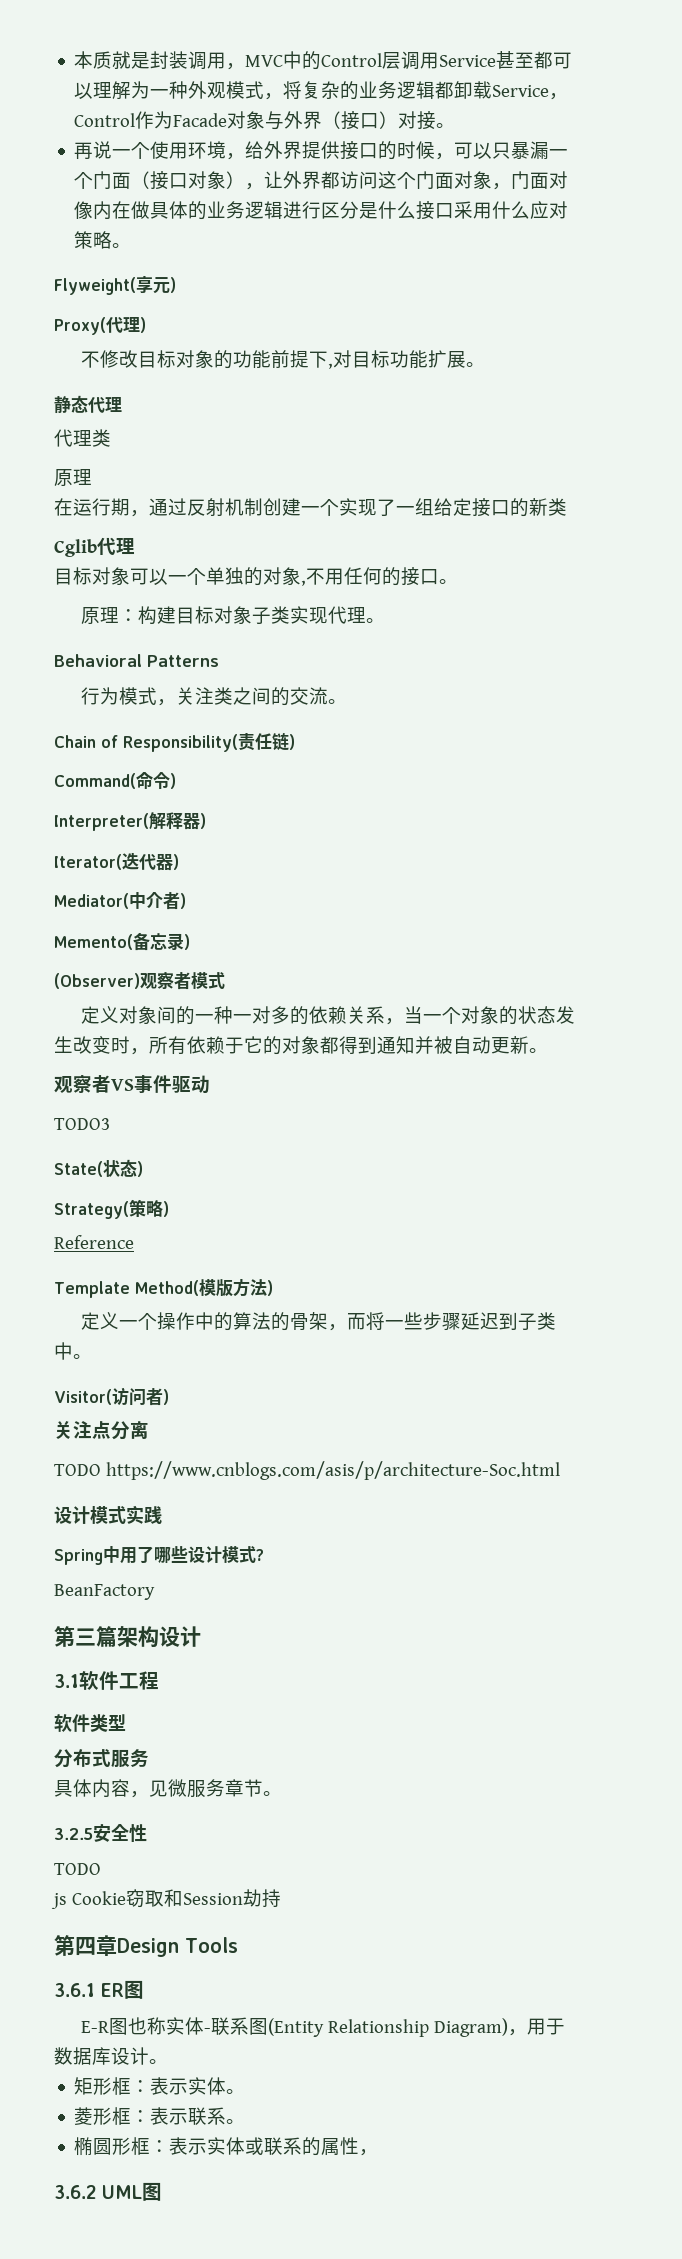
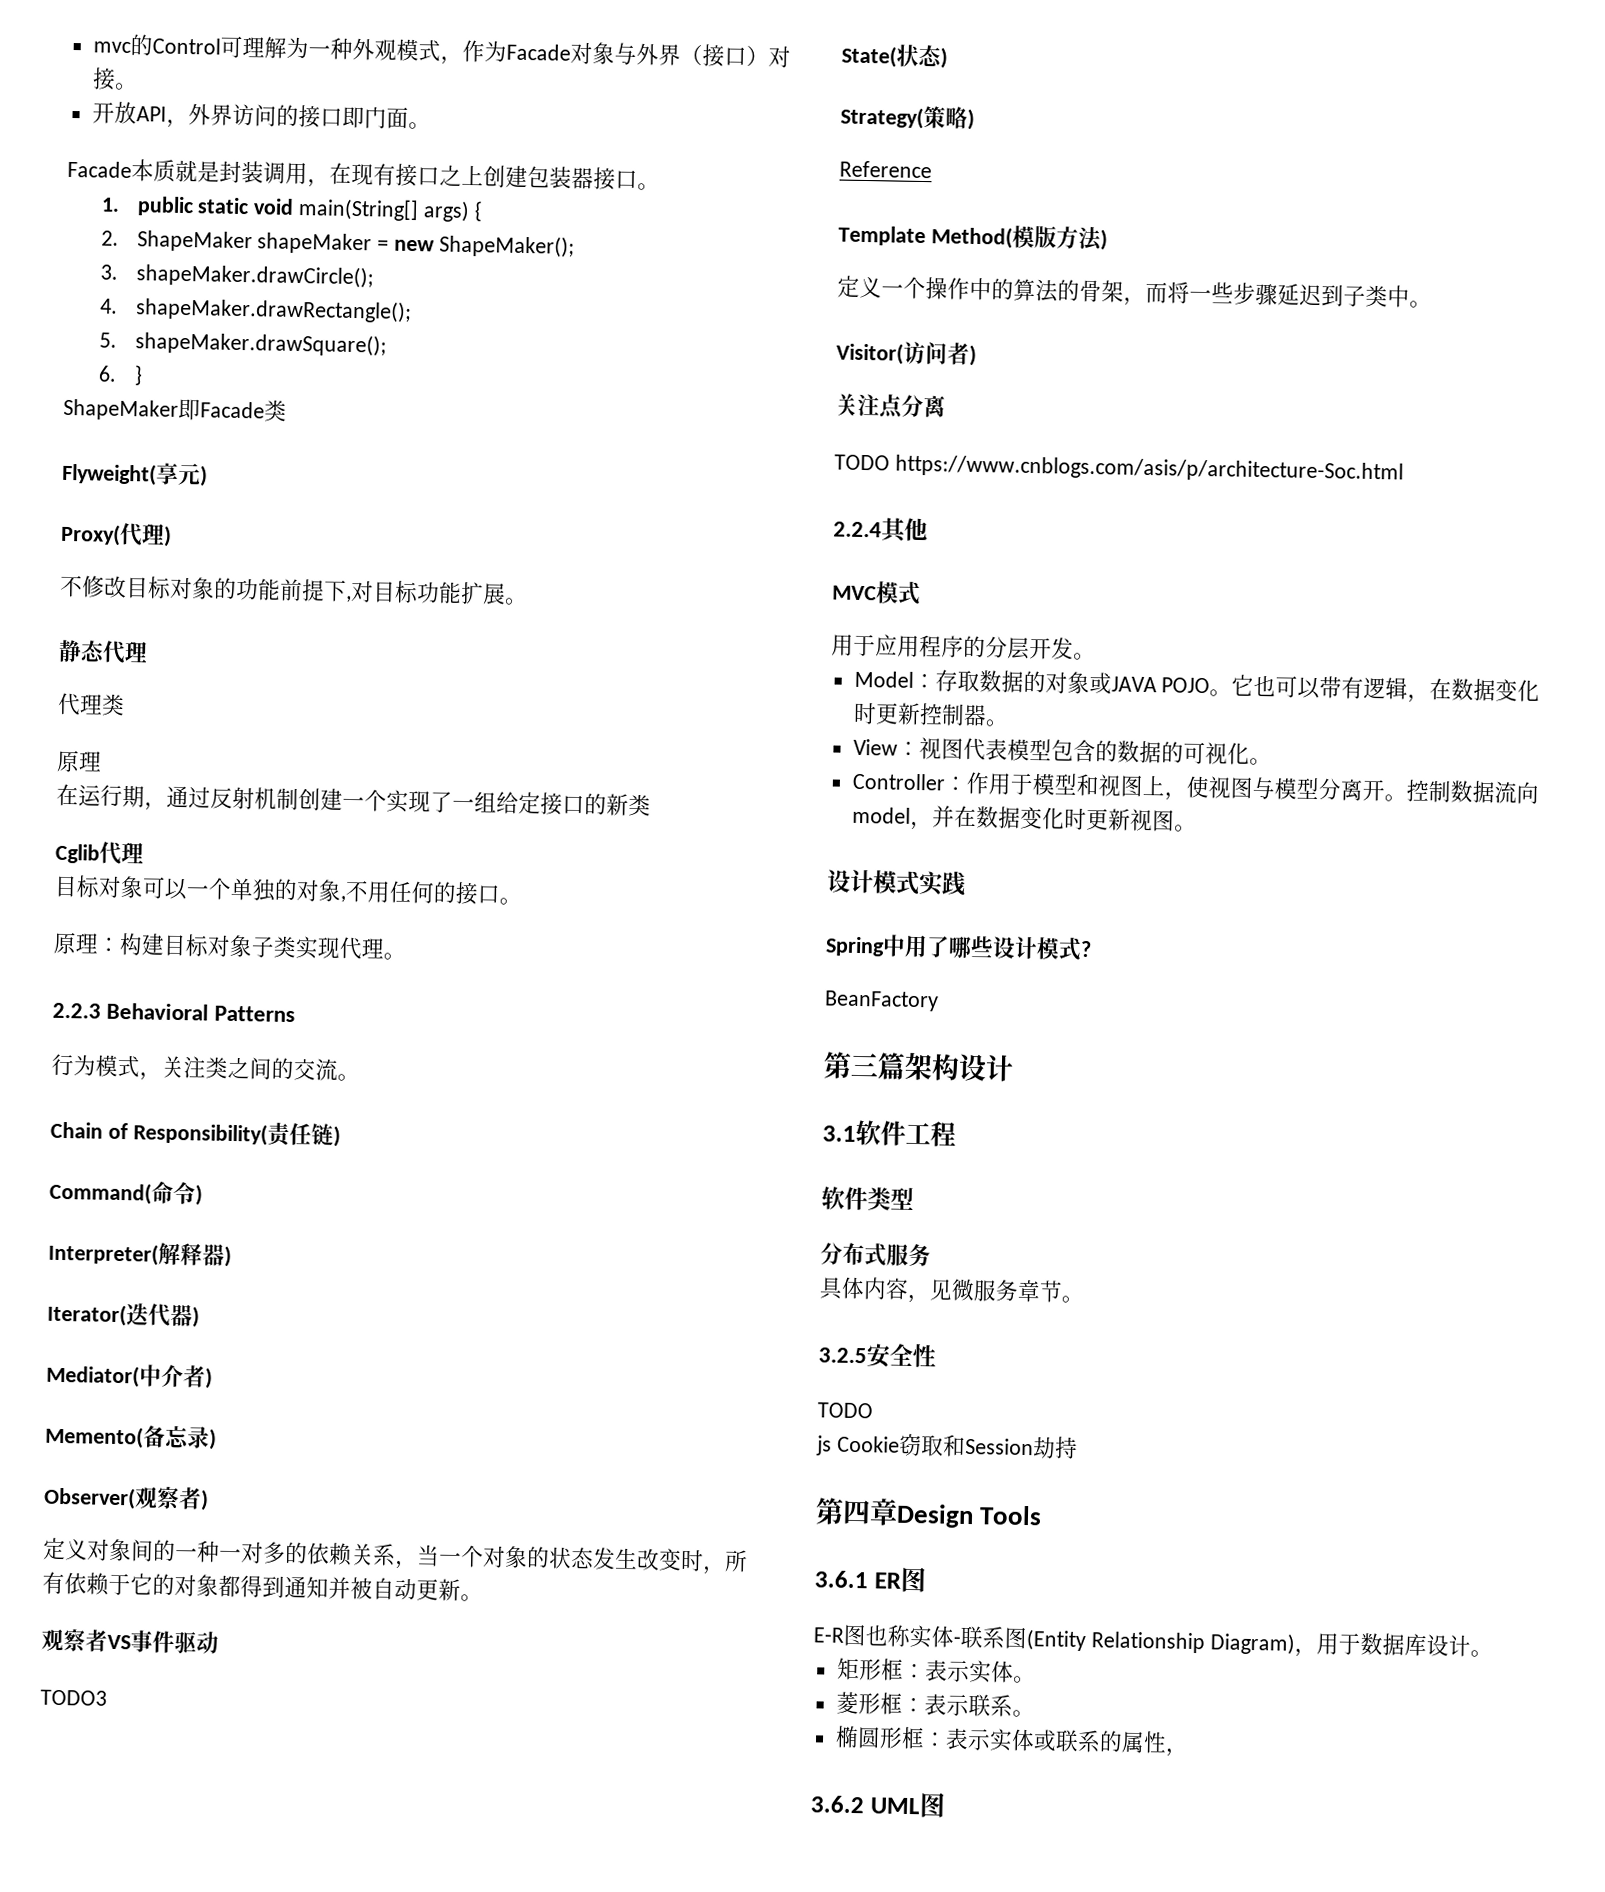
- 本质就是封装调用，MVC中的Control层调用Service甚至都可以理解为一种外观模式，将复杂的业务逻辑都卸载Service，Control作为Facade对象与外界（接口）对接。
+ mvc的Control可理解为一种外观模式，作为Facade对象与外界（接口）对接。
- 再说一个使用环境，给外界提供接口的时候，可以只暴漏一个门面（接口对象），让外界都访问这个门面对象，门面对像内在做具体的业务逻辑进行区分是什么接口采用什么应对策略。
+ 开放API，外界访问的接口即门面。
+ Facade本质就是封装调用，在现有接口之上创建包装器接口。
+ 1. public static void main(String[] args) {
+ 2. ShapeMaker shapeMaker = new ShapeMaker();
+ 3. shapeMaker.drawCircle();
+ 4. shapeMaker.drawRectangle();
+ 5. shapeMaker.drawSquare();
+ 6. }
+ ShapeMaker即Facade类
- Behavioral Patterns
+ 2.2.3 Behavioral Patterns
- (Observer)观察者模式
+ Observer(观察者)
+ 2.2.4其他
+ MVC模式
+ 用于应用程序的分层开发。
+ Model：存取数据的对象或JAVA POJO。它也可以带有逻辑，在数据变化时更新控制器。
+ View：视图代表模型包含的数据的可视化。
+ Controller：作用于模型和视图上，使视图与模型分离开。控制数据流向model，并在数据变化时更新视图。

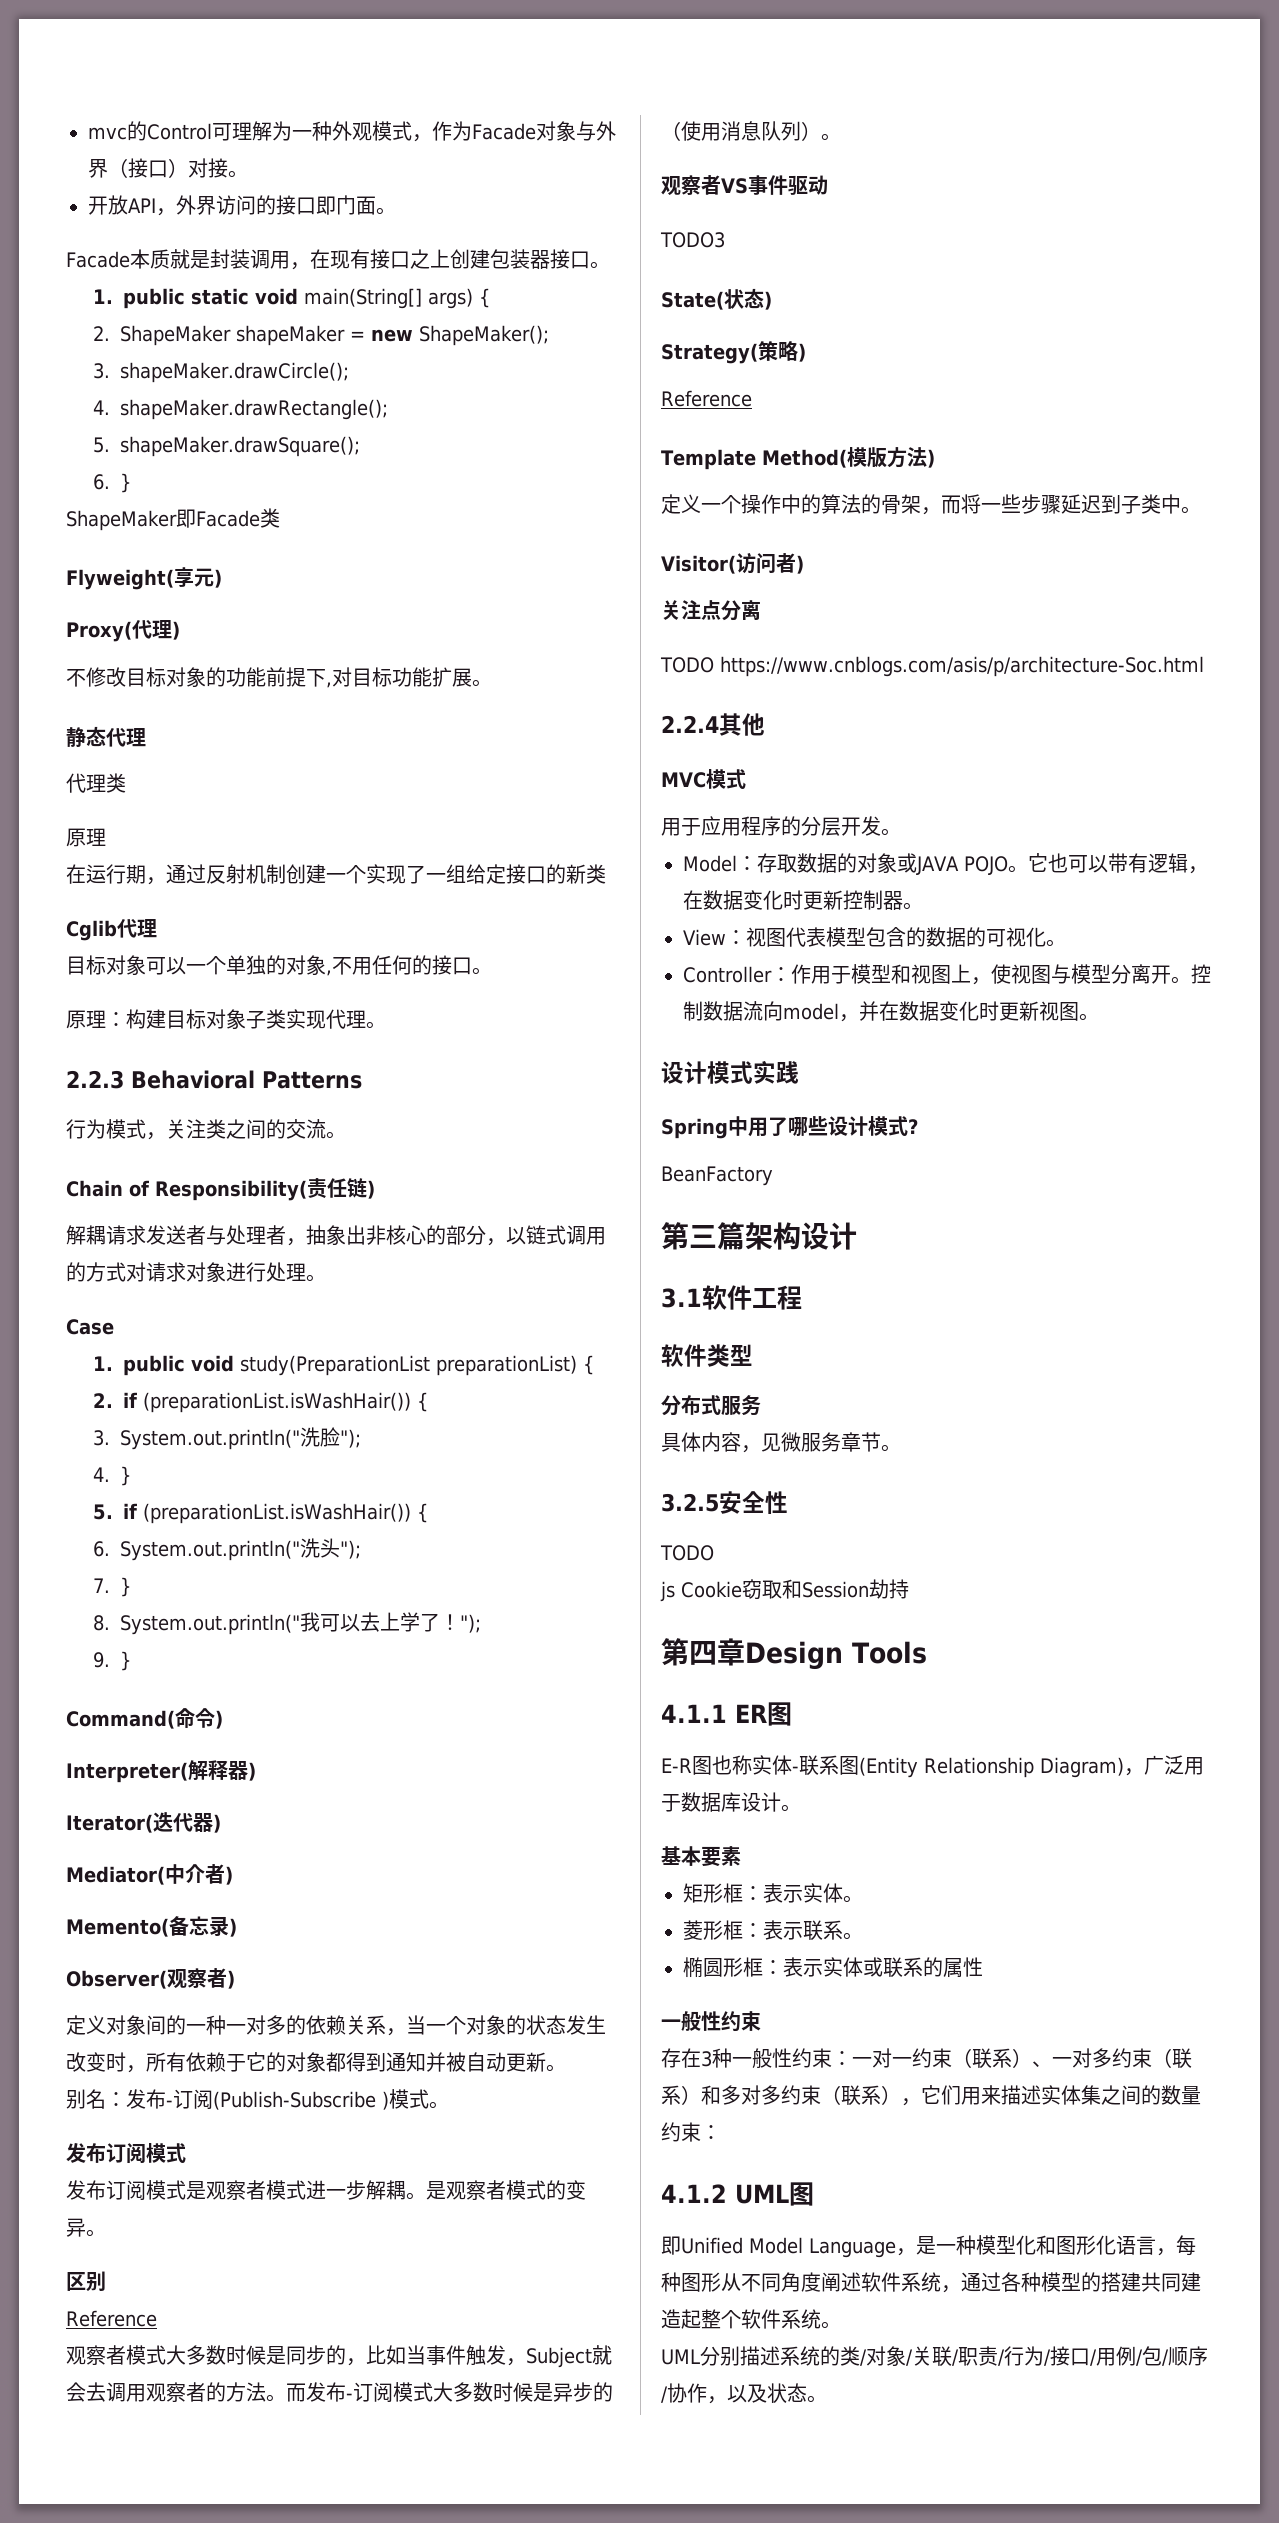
+ 解耦请求发送者与处理者，抽象出非核心的部分，以链式调用的方式对请求对象进行处理。
+ Case
+ 1. public void study(PreparationList preparationList) {
+ 2. if (preparationList.isWashHair()) {
+ 3. System.out.println("洗脸");
+ 4. }
+ 5. if (preparationList.isWashHair()) {
+ 6. System.out.println("洗头");
+ 7. }
+ 8. System.out.println("我可以去上学了！");
+ 9. }
+ 别名：发布-订阅(Publish-Subscribe )模式。
+ 发布订阅模式
+ 发布订阅模式是观察者模式进一步解耦。是观察者模式的变异。
+ 区别
+ Reference
+ 观察者模式大多数时候是同步的，比如当事件触发，Subject就会去调用观察者的方法。而发布-订阅模式大多数时候是异步的（使用消息队列）。
- 3.6.1 ER图
+ 4.1.1 ER图
- E-R图也称实体-联系图(Entity Relationship Diagram)，用于数据库设计。
+ E-R图也称实体-联系图(Entity Relationship Diagram)，广泛用于数据库设计。
+ 基本要素
- 椭圆形框：表示实体或联系的属性，
- 3.6.2 UML图
+ 椭圆形框：表示实体或联系的属性
+ 一般性约束
+ 存在3种一般性约束：一对一约束（联系）、一对多约束（联系）和多对多约束（联系），它们用来描述实体集之间的数量约束：
+ 4.1.2 UML图
+ 即Unified Model Language，是一种模型化和图形化语言，每种图形从不同角度阐述软件系统，通过各种模型的搭建共同建造起整个软件系统。
+ UML分别描述系统的类/对象/关联/职责/行为/接口/用例/包/顺序/协作，以及状态。

